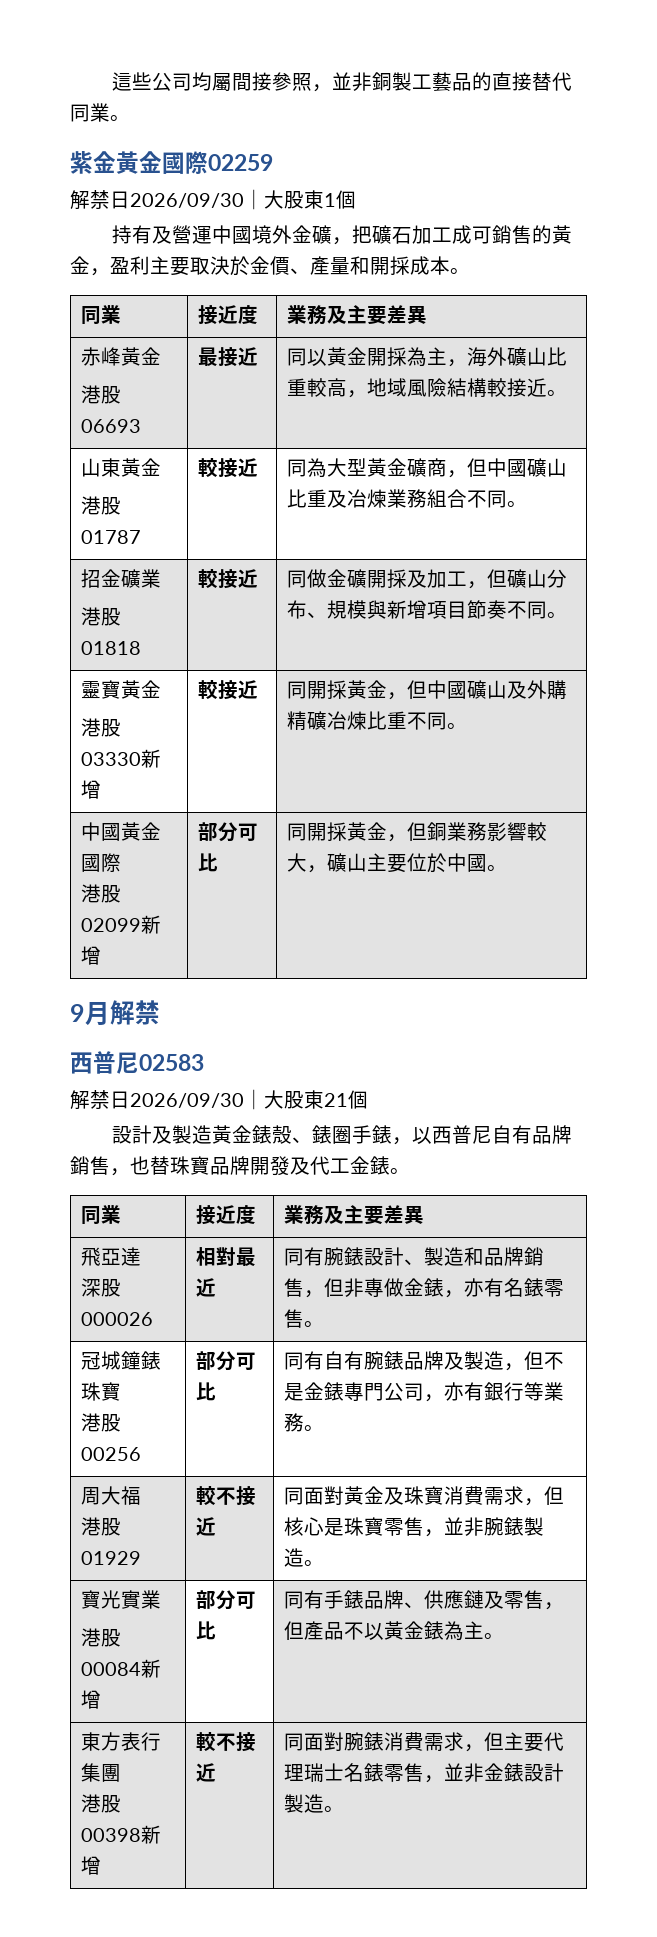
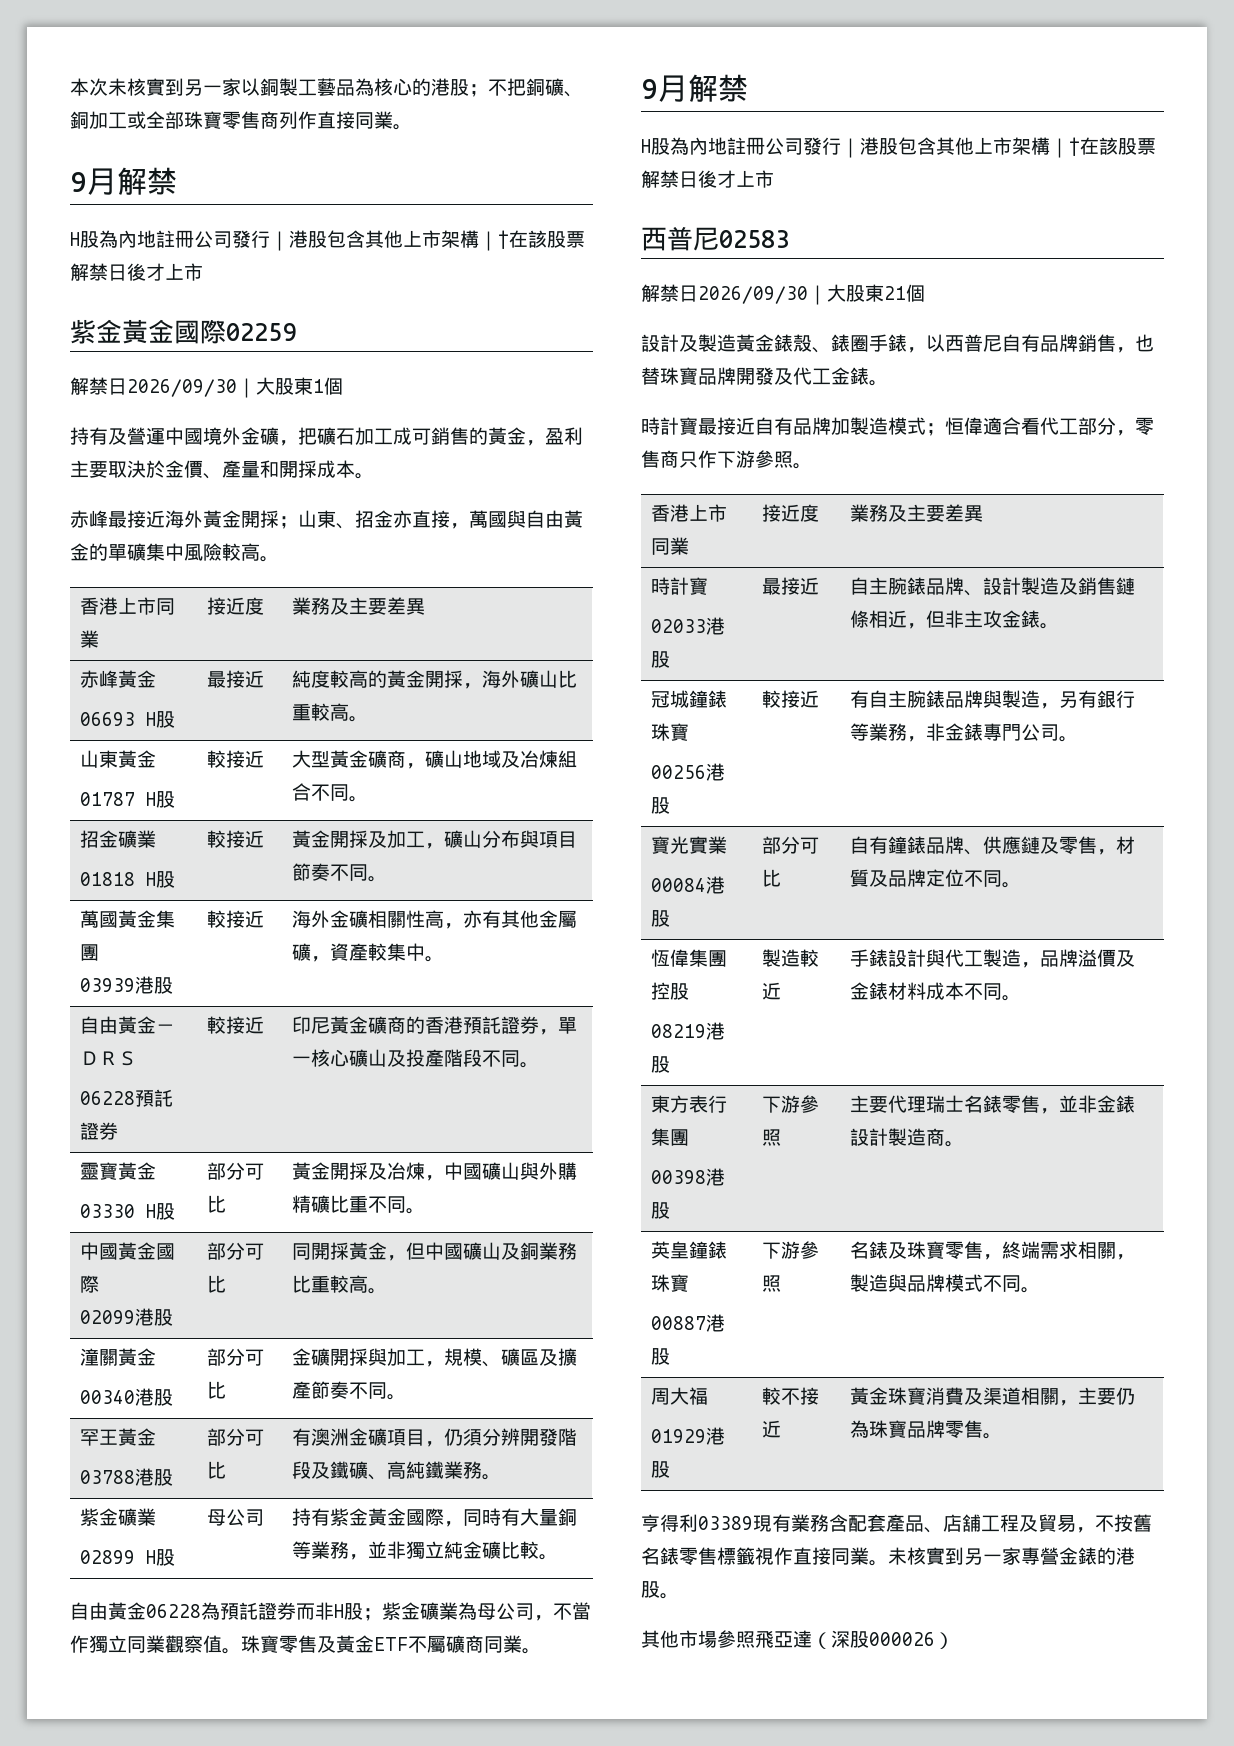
- 這些公司均屬間接參照，並非銅製工藝品的直接替代同業。
+ 本次未核實到另一家以銅製工藝品為核心的港股；不把銅礦、銅加工或全部珠寶零售商列作直接同業。
+ 9月解禁
+ H股為內地註冊公司發行｜港股包含其他上市架構｜†在該股票解禁日後才上市
  持有及營運中國境外金礦，把礦石加工成可銷售的黃金，盈利主要取決於金價、產量和開採成本。
- 同業 | 接近度 | 業務及主要差異
+ 赤峰最接近海外黃金開採；山東、招金亦直接，萬國與自由黃金的單礦集中風險較高。
+ 香港上市同業 | 接近度 | 業務及主要差異
  赤峰黃金
- 港股06693 | 最接近 | 同以黃金開採為主，海外礦山比重較高，地域風險結構較接近。
+ 06693 H股 | 最接近 | 純度較高的黃金開採，海外礦山比重較高。
  山東黃金
- 港股01787 | 較接近 | 同為大型黃金礦商，但中國礦山比重及冶煉業務組合不同。
+ 01787 H股 | 較接近 | 大型黃金礦商，礦山地域及冶煉組合不同。
  招金礦業
- 港股01818 | 較接近 | 同做金礦開採及加工，但礦山分布、規模與新增項目節奏不同。
+ 01818 H股 | 較接近 | 黃金開採及加工，礦山分布與項目節奏不同。
+ 萬國黃金集團
+ 03939港股 | 較接近 | 海外金礦相關性高，亦有其他金屬礦，資產較集中。
+ 自由黃金－ＤＲＳ
+ 06228預託證券 | 較接近 | 印尼黃金礦商的香港預託證券，單一核心礦山及投產階段不同。
  靈寶黃金
- 港股03330新增 | 較接近 | 同開採黃金，但中國礦山及外購精礦冶煉比重不同。
+ 03330 H股 | 部分可比 | 黃金開採及冶煉，中國礦山與外購精礦比重不同。
  中國黃金國際
- 港股02099新增 | 部分可比 | 同開採黃金，但銅業務影響較大，礦山主要位於中國。
+ 02099港股 | 部分可比 | 同開採黃金，但中國礦山及銅業務比重較高。
+ 潼關黃金
+ 00340港股 | 部分可比 | 金礦開採與加工，規模、礦區及擴產節奏不同。
+ 罕王黃金
+ 03788港股 | 部分可比 | 有澳洲金礦項目，仍須分辨開發階段及鐵礦、高純鐵業務。
+ 紫金礦業
+ 02899 H股 | 母公司 | 持有紫金黃金國際，同時有大量銅等業務，並非獨立純金礦比較。
+ 自由黃金06228為預託證券而非H股；紫金礦業為母公司，不當作獨立同業觀察值。珠寶零售及黃金ETF不屬礦商同業。
  9月解禁
+ H股為內地註冊公司發行｜港股包含其他上市架構｜†在該股票解禁日後才上市
  設計及製造黃金錶殼、錶圈手錶，以西普尼自有品牌銷售，也替珠寶品牌開發及代工金錶。
- 同業 | 接近度 | 業務及主要差異
- 飛亞達
- 深股000026 | 相對最近 | 同有腕錶設計、製造和品牌銷售，但非專做金錶，亦有名錶零售。
+ 時計寶最接近自有品牌加製造模式；恒偉適合看代工部分，零售商只作下游參照。
+ 香港上市同業 | 接近度 | 業務及主要差異
+ 時計寶
+ 02033港股 | 最接近 | 自主腕錶品牌、設計製造及銷售鏈條相近，但非主攻金錶。
  冠城鐘錶珠寶
- 港股00256 | 部分可比 | 同有自有腕錶品牌及製造，但不是金錶專門公司，亦有銀行等業務。
- 周大福
- 港股01929 | 較不接近 | 同面對黃金及珠寶消費需求，但核心是珠寶零售，並非腕錶製造。
+ 00256港股 | 較接近 | 有自主腕錶品牌與製造，另有銀行等業務，非金錶專門公司。
  寶光實業
- 港股00084新增 | 部分可比 | 同有手錶品牌、供應鏈及零售，但產品不以黃金錶為主。
+ 00084港股 | 部分可比 | 自有鐘錶品牌、供應鏈及零售，材質及品牌定位不同。
+ 恆偉集團控股
+ 08219港股 | 製造較近 | 手錶設計與代工製造，品牌溢價及金錶材料成本不同。
  東方表行集團
- 港股00398新增 | 較不接近 | 同面對腕錶消費需求，但主要代理瑞士名錶零售，並非金錶設計製造。
+ 00398港股 | 下游參照 | 主要代理瑞士名錶零售，並非金錶設計製造商。
+ 英皇鐘錶珠寶
+ 00887港股 | 下游參照 | 名錶及珠寶零售，終端需求相關，製造與品牌模式不同。
+ 周大福
+ 01929港股 | 較不接近 | 黃金珠寶消費及渠道相關，主要仍為珠寶品牌零售。
+ 亨得利03389現有業務含配套產品、店舖工程及貿易，不按舊名錶零售標籤視作直接同業。未核實到另一家專營金錶的港股。
+ 其他市場參照飛亞達（深股000026）

